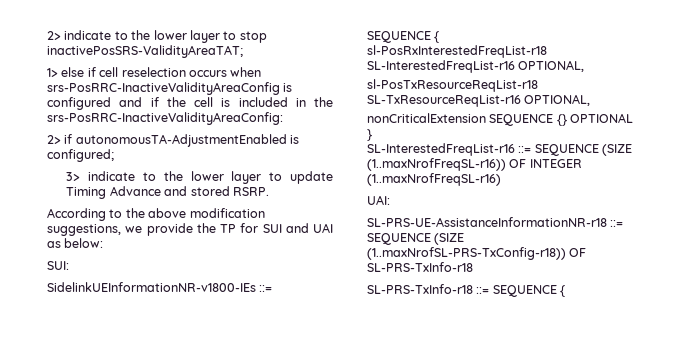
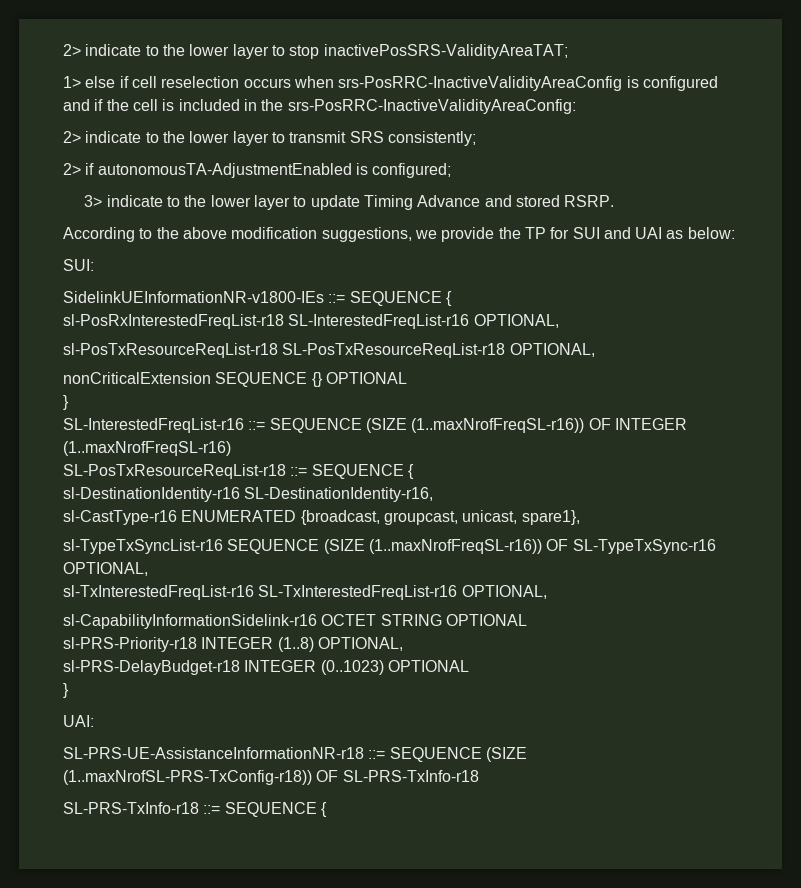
+ 2> indicate to the lower layer to transmit SRS consistently;
- sl-PosTxResourceReqList-r18 SL-TxResourceReqList-r16 OPTIONAL,
+ sl-PosTxResourceReqList-r18 SL-PosTxResourceReqList-r18 OPTIONAL,
+ SL-PosTxResourceReqList-r18 ::= SEQUENCE {
+ sl-DestinationIdentity-r16 SL-DestinationIdentity-r16,
+ sl-CastType-r16 ENUMERATED {broadcast, groupcast, unicast, spare1},
+ sl-TypeTxSyncList-r16 SEQUENCE (SIZE (1..maxNrofFreqSL-r16)) OF SL-TypeTxSync-r16 OPTIONAL,
+ sl-TxInterestedFreqList-r16 SL-TxInterestedFreqList-r16 OPTIONAL,
+ sl-CapabilityInformationSidelink-r16 OCTET STRING OPTIONAL
+ sl-PRS-Priority-r18 INTEGER (1..8) OPTIONAL,
+ sl-PRS-DelayBudget-r18 INTEGER (0..1023) OPTIONAL
+ }

